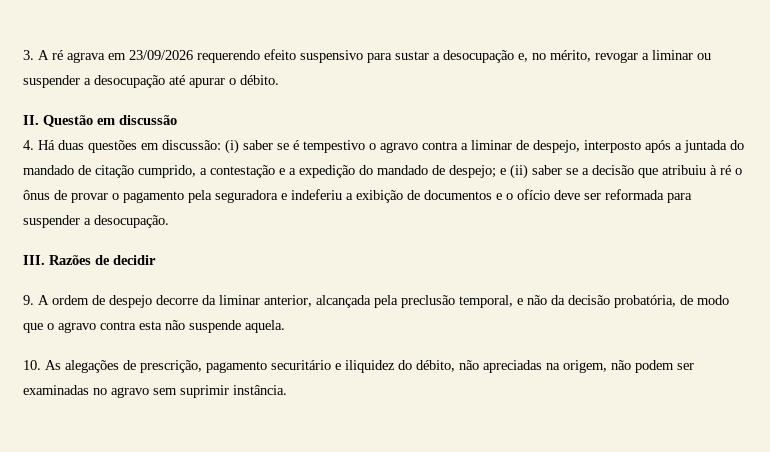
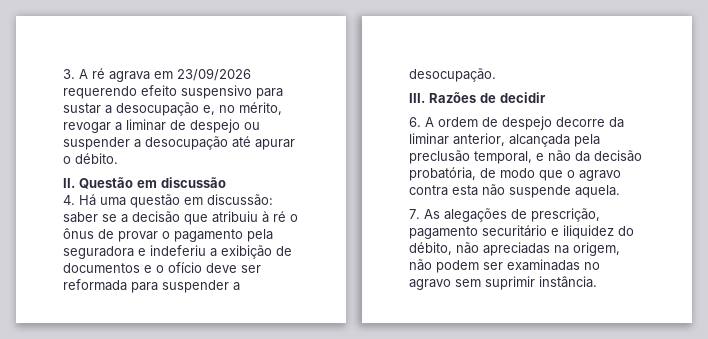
- 3. A ré agrava em 23/09/2026 requerendo efeito suspensivo para sustar a desocupação e, no mérito, revogar a liminar ou suspender a desocupação até apurar o débito.
+ 3. A ré agrava em 23/09/2026 requerendo efeito suspensivo para sustar a desocupação e, no mérito, revogar a liminar de despejo ou suspender a desocupação até apurar o débito.
- 4. Há duas questões em discussão: (i) saber se é tempestivo o agravo contra a liminar de despejo, interposto após a juntada do mandado de citação cumprido, a contestação e a expedição do mandado de despejo; e (ii) saber se a decisão que atribuiu à ré o ônus de provar o pagamento pela seguradora e indeferiu a exibição de documentos e o ofício deve ser reformada para suspender a desocupação.
+ 4. Há uma questão em discussão: saber se a decisão que atribuiu à ré o ônus de provar o pagamento pela seguradora e indeferiu a exibição de documentos e o ofício deve ser reformada para suspender a desocupação.
- 9. A ordem de despejo decorre da liminar anterior, alcançada pela preclusão temporal, e não da decisão probatória, de modo que o agravo contra esta não suspende aquela.
+ 6. A ordem de despejo decorre da liminar anterior, alcançada pela preclusão temporal, e não da decisão probatória, de modo que o agravo contra esta não suspende aquela.
- 10. As alegações de prescrição, pagamento securitário e iliquidez do débito, não apreciadas na origem, não podem ser examinadas no agravo sem suprimir instância.
+ 7. As alegações de prescrição, pagamento securitário e iliquidez do débito, não apreciadas na origem, não podem ser examinadas no agravo sem suprimir instância.

